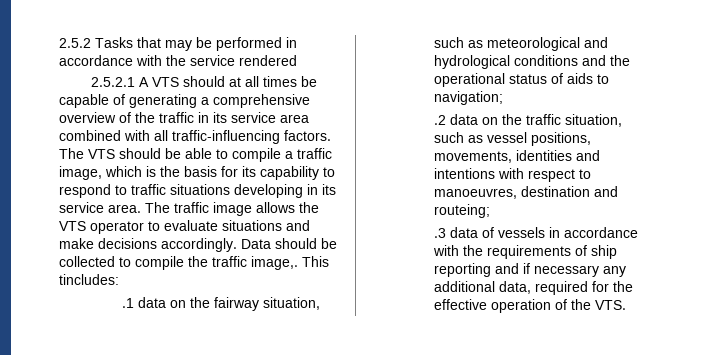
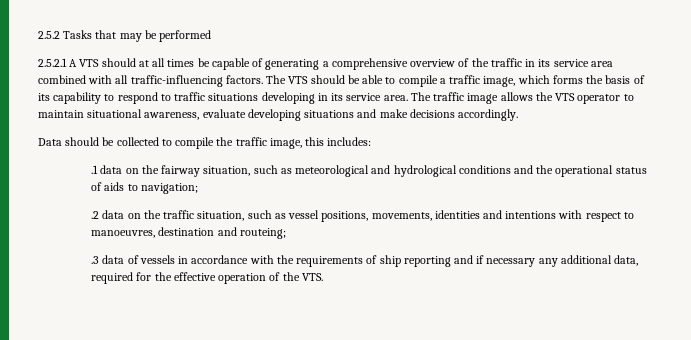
- 2.5.2 Tasks that may be performed in accordance with the service rendered
+ 2.5.2 Tasks that may be performed
- The VTS should be able to compile a traffic image, which is the basis for its capability to respond to traffic situations developing in its service area.
+ The VTS should be able to compile a traffic image, which forms the basis of its capability to respond to traffic situations developing in its service area.
- The traffic image allows the VTS operator to evaluate situations and make decisions accordingly. Data should be collected to compile the traffic image,. This tincludes:
+ The traffic image allows the VTS operator to maintain situational awareness, evaluate developing situations and make decisions accordingly.
+ Data should be collected to compile the traffic image, this includes:

